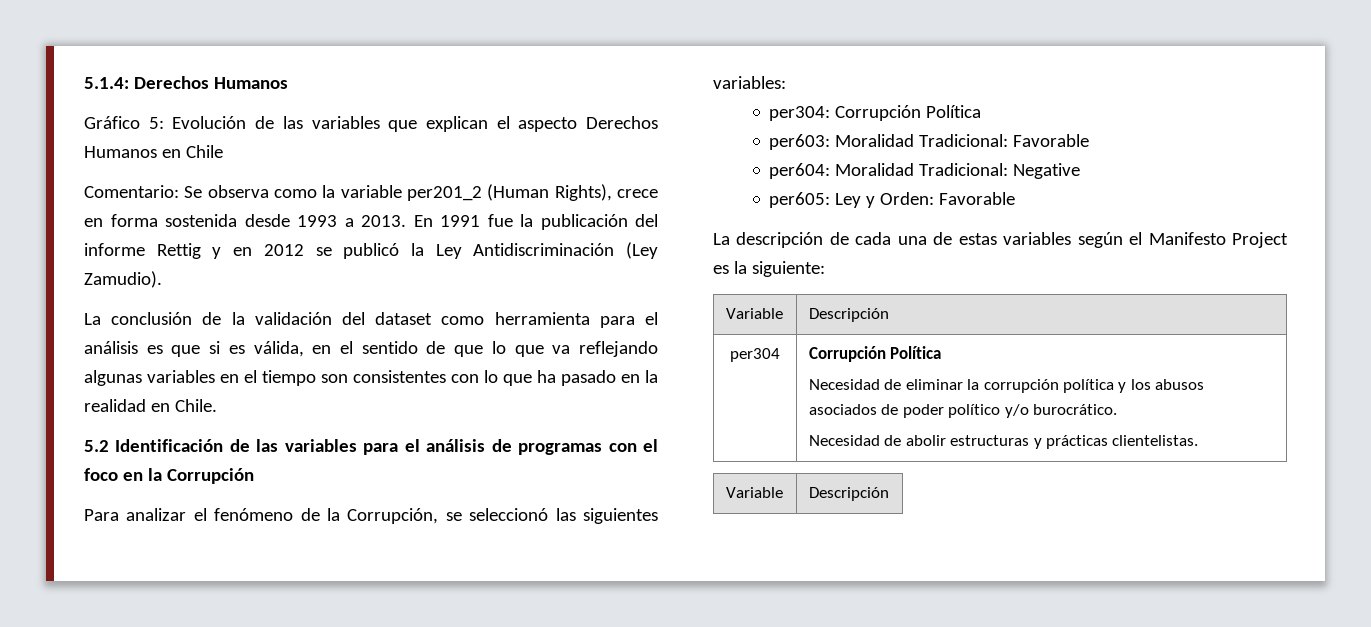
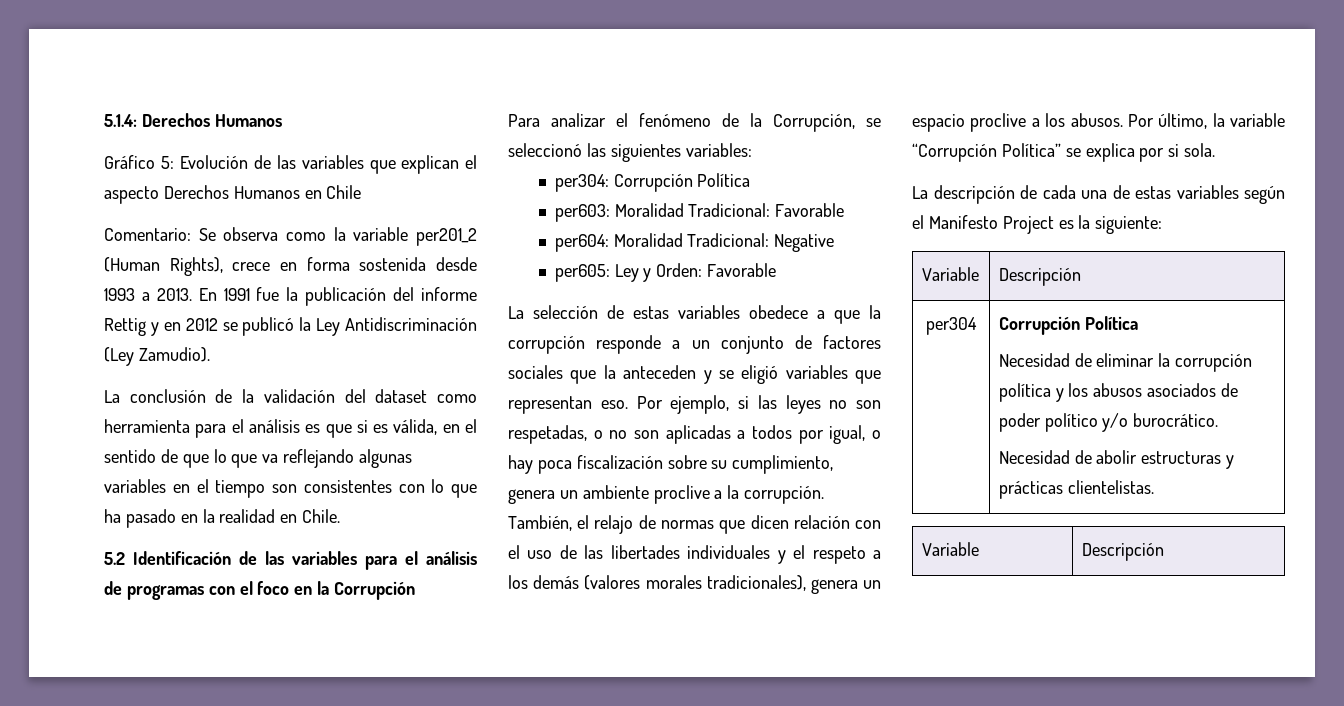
+ La selección de estas variables obedece a que la corrupción responde a un conjunto de factores sociales que la anteceden y se eligió variables que representan eso. Por ejemplo, si las leyes no son respetadas, o no son aplicadas a todos por igual, o hay poca fiscalización sobre su cumplimiento, genera un ambiente proclive a la corrupción. También, el relajo de normas que dicen relación con el uso de las libertades individuales y el respeto a los demás (valores morales tradicionales), genera un espacio proclive a los abusos. Por último, la variable “Corrupción Política” se explica por si sola.

